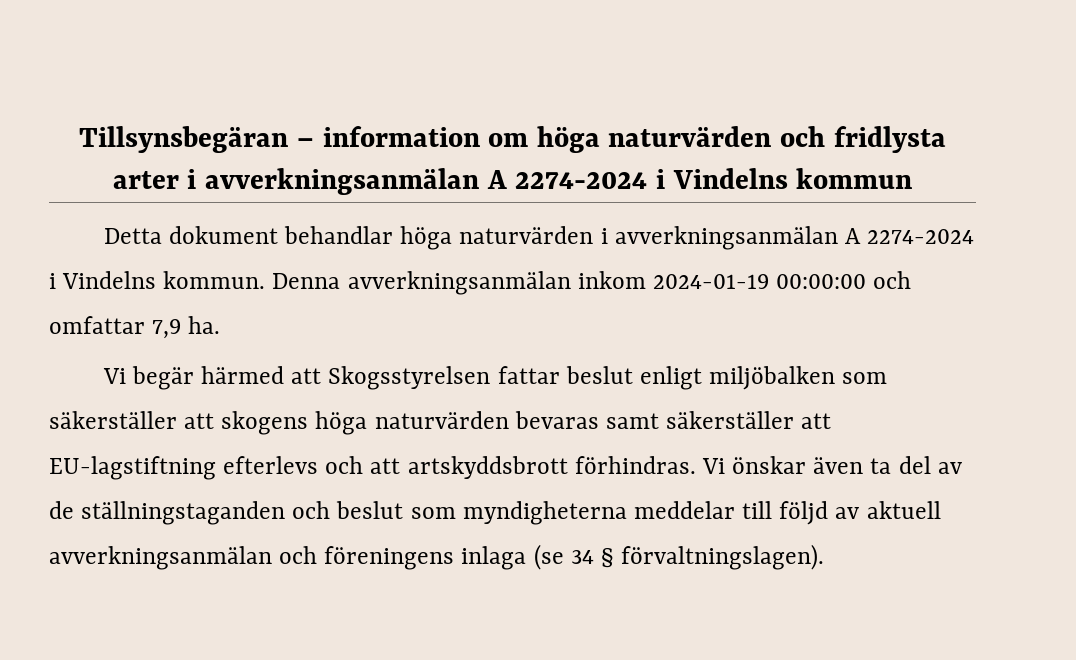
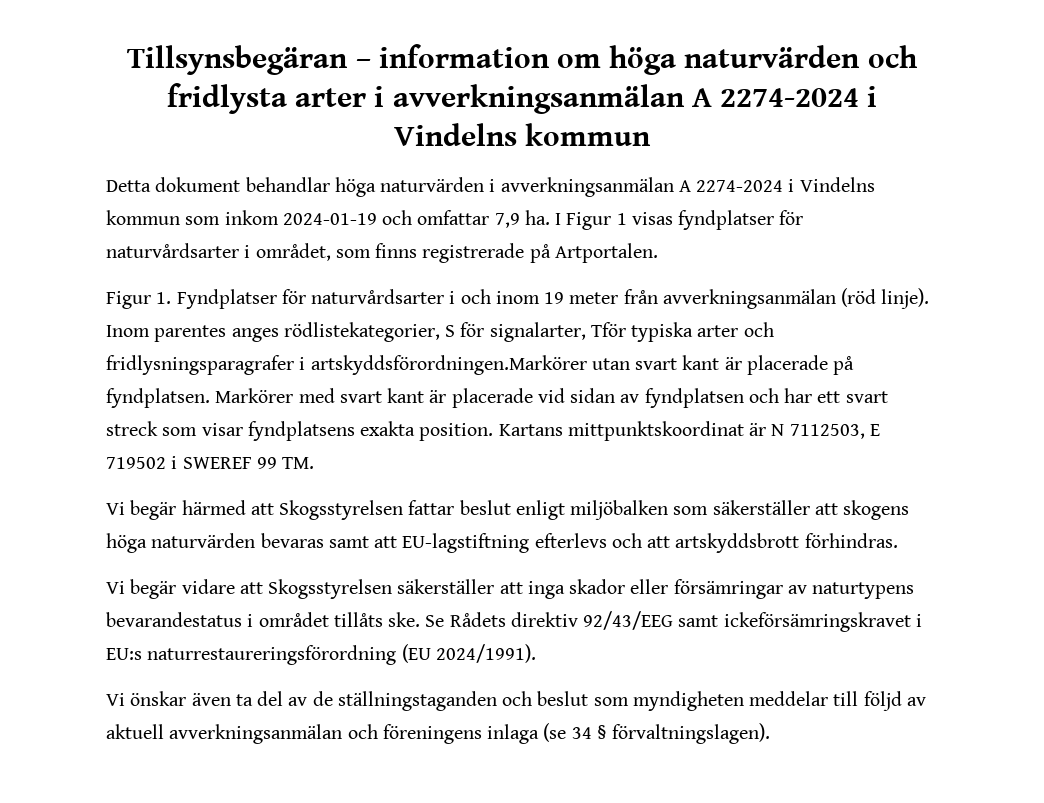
- Detta dokument behandlar höga naturvärden i avverkningsanmälan A 2274-2024 i Vindelns kommun. Denna avverkningsanmälan inkom 2024-01-19 00:00:00 och omfattar 7,9 ha.
+ Detta dokument behandlar höga naturvärden i avverkningsanmälan A 2274-2024 i Vindelns kommun som inkom 2024-01-19 och omfattar 7,9 ha. I Figur 1 visas fyndplatser för naturvårdsarter i området, som finns registrerade på Artportalen.
+ Figur 1. Fyndplatser för naturvårdsarter i och inom 19 meter från avverkningsanmälan (röd linje). Inom parentes anges rödlistekategorier, S för signalarter, Tför typiska arter och fridlysningsparagrafer i artskyddsförordningen.Markörer utan svart kant är placerade på fyndplatsen. Markörer med svart kant är placerade vid sidan av fyndplatsen och har ett svart streck som visar fyndplatsens exakta position. Kartans mittpunktskoordinat är N 7112503, E 719502 i SWEREF 99 TM.
- Vi begär härmed att Skogsstyrelsen fattar beslut enligt miljöbalken som säkerställer att skogens höga naturvärden bevaras samt säkerställer att EU-lagstiftning efterlevs och att artskyddsbrott förhindras. Vi önskar även ta del av de ställningstaganden och beslut som myndigheterna meddelar till följd av aktuell avverkningsanmälan och föreningens inlaga (se 34 § förvaltningslagen).
+ Vi begär härmed att Skogsstyrelsen fattar beslut enligt miljöbalken som säkerställer att skogens höga naturvärden bevaras samt att EU-lagstiftning efterlevs och att artskyddsbrott förhindras.
+ Vi begär vidare att Skogsstyrelsen säkerställer att inga skador eller försämringar av naturtypens bevarandestatus i området tillåts ske. Se Rådets direktiv 92/43/EEG samt ickeförsämringskravet i EU:s naturrestaureringsförordning (EU 2024/1991).
+ Vi önskar även ta del av de ställningstaganden och beslut som myndigheten meddelar till följd av aktuell avverkningsanmälan och föreningens inlaga (se 34 § förvaltningslagen).

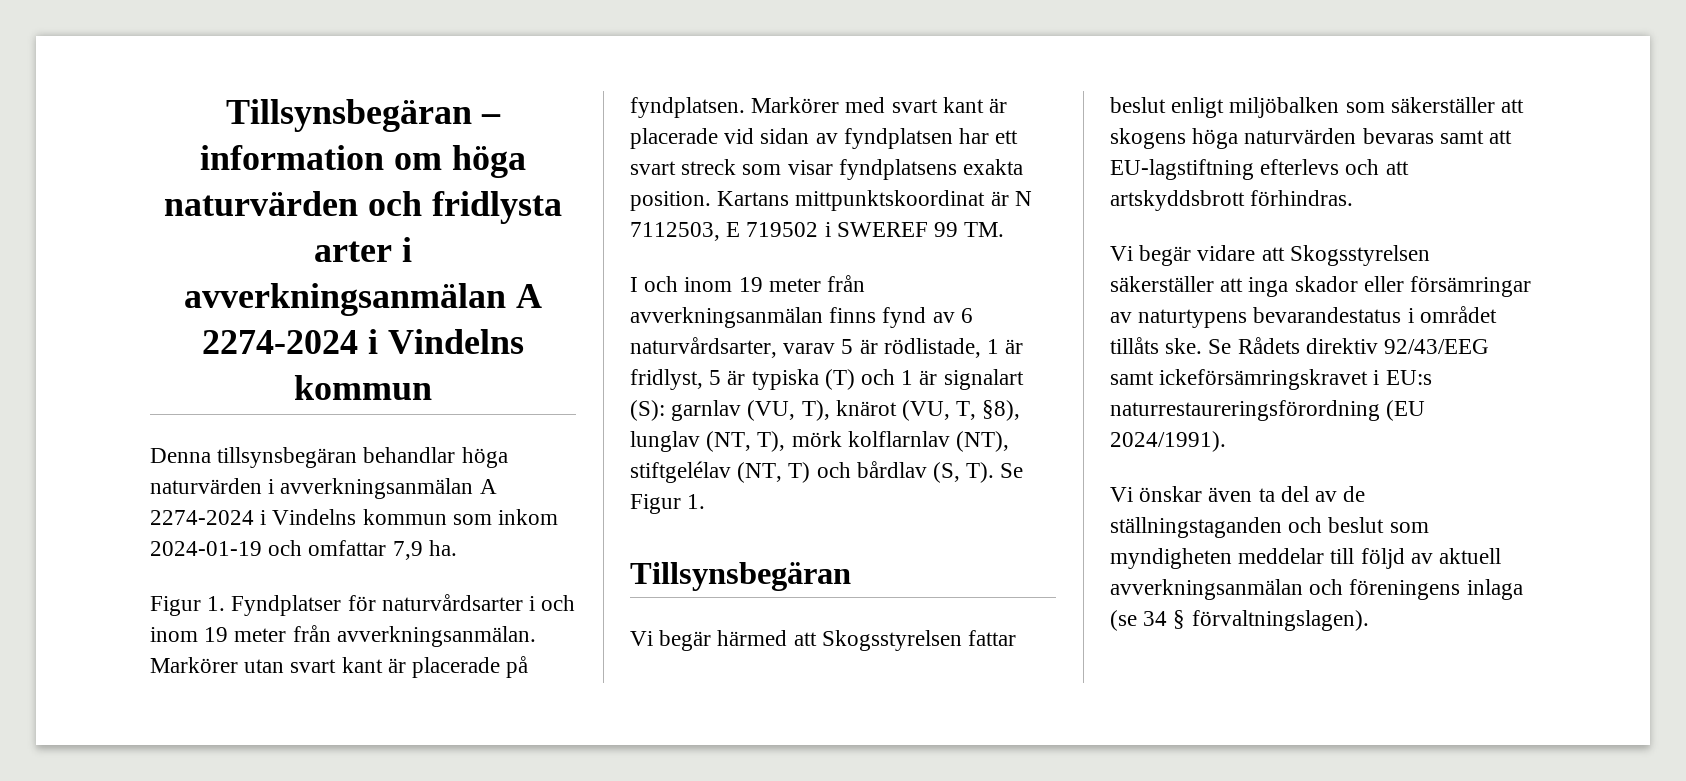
- Detta dokument behandlar höga naturvärden i avverkningsanmälan A 2274-2024 i Vindelns kommun som inkom 2024-01-19 och omfattar 7,9 ha. I Figur 1 visas fyndplatser för naturvårdsarter i området, som finns registrerade på Artportalen.
+ Denna tillsynsbegäran behandlar höga naturvärden i avverkningsanmälan A 2274-2024 i Vindelns kommun som inkom 2024-01-19 och omfattar 7,9 ha.
- Figur 1. Fyndplatser för naturvårdsarter i och inom 19 meter från avverkningsanmälan (röd linje). Inom parentes anges rödlistekategorier, S för signalarter, Tför typiska arter och fridlysningsparagrafer i artskyddsförordningen.Markörer utan svart kant är placerade på fyndplatsen.
+ Figur 1. Fyndplatser för naturvårdsarter i och inom 19 meter från avverkningsanmälan. Markörer utan svart kant är placerade på fyndplatsen.
- Markörer med svart kant är placerade vid sidan av fyndplatsen och har ett svart streck som visar fyndplatsens exakta position.
+ Markörer med svart kant är placerade vid sidan av fyndplatsen har ett svart streck som visar fyndplatsens exakta position.
+ I och inom 19 meter från avverkningsanmälan finns fynd av 6 naturvårdsarter, varav 5 är rödlistade, 1 är fridlyst, 5 är typiska (T) och 1 är signalart (S): garnlav (VU, T), knärot (VU, T, §8), lunglav (NT, T), mörk kolflarnlav (NT), stiftgelélav (NT, T) och bårdlav (S, T). Se Figur 1.
+ Tillsynsbegäran

